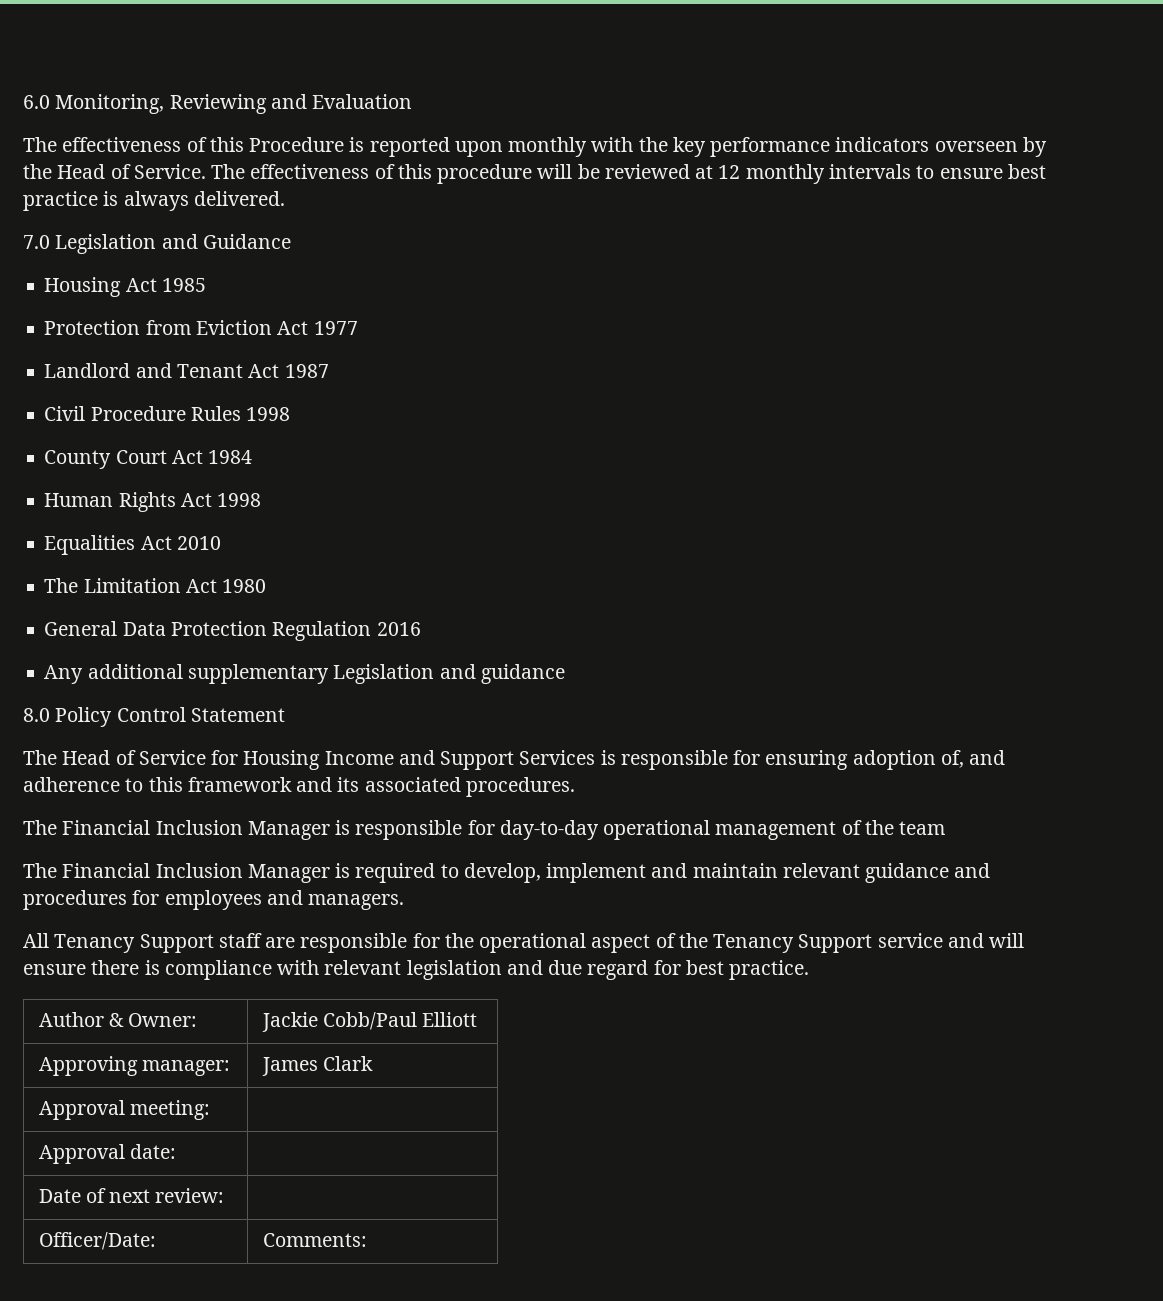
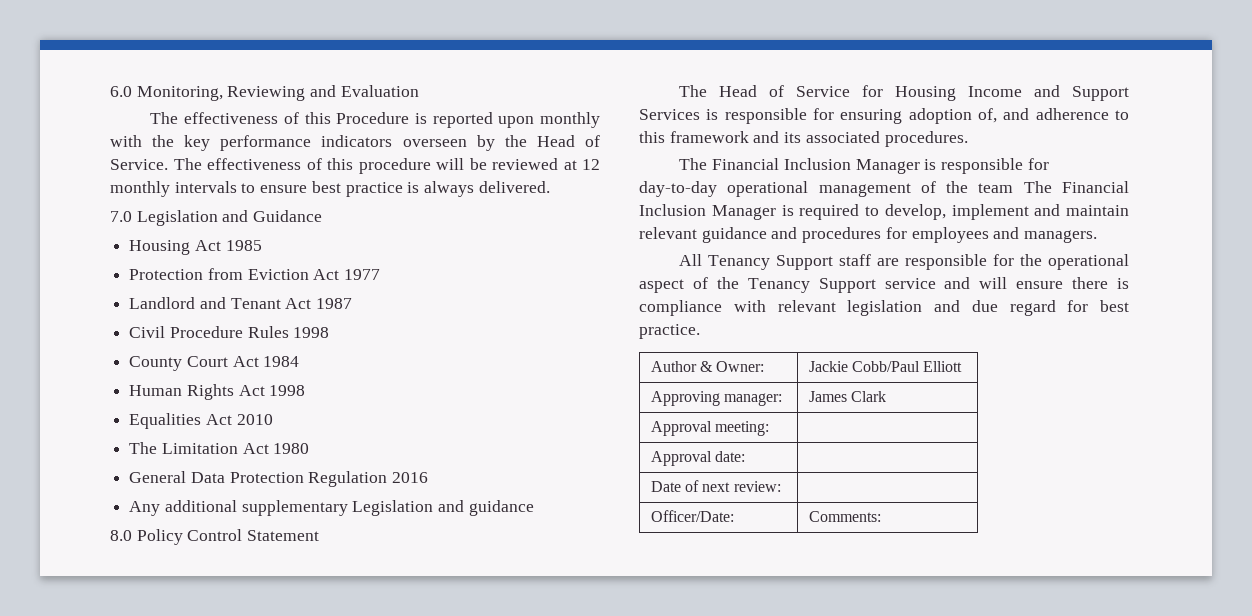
- The Financial Inclusion Manager is responsible for day-to-day operational management of the team
- The Financial Inclusion Manager is required to develop, implement and maintain relevant guidance and procedures for employees and managers.
+ The Financial Inclusion Manager is responsible for day-to-day operational management of the team The Financial Inclusion Manager is required to develop, implement and maintain relevant guidance and procedures for employees and managers.

